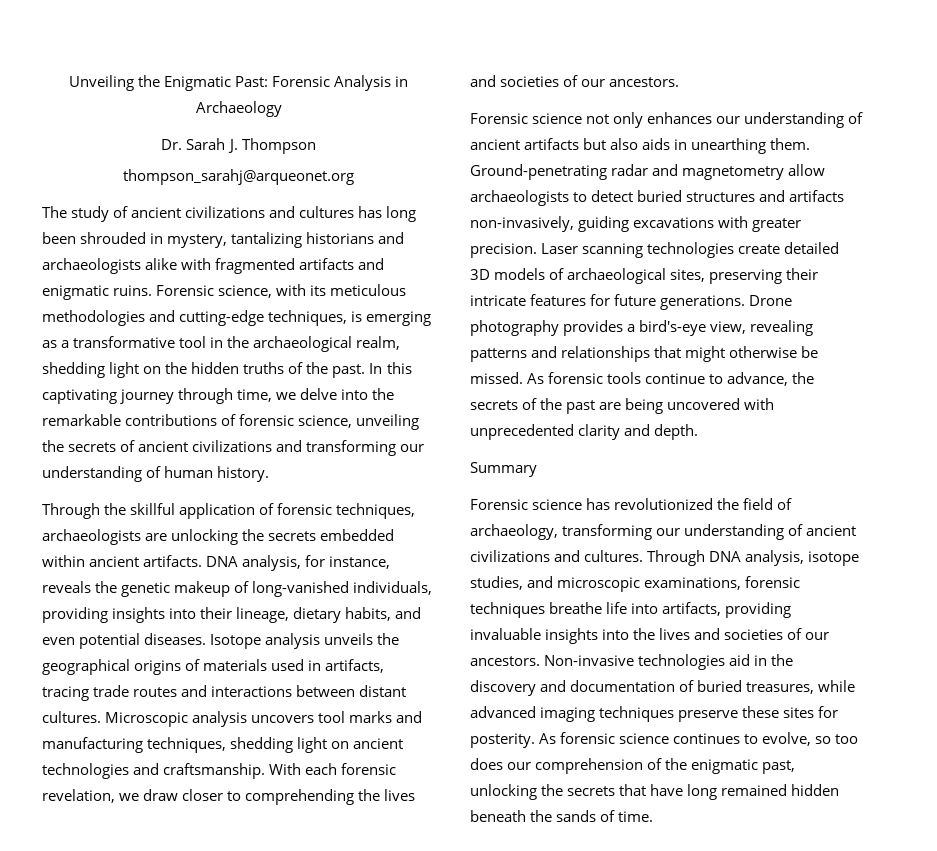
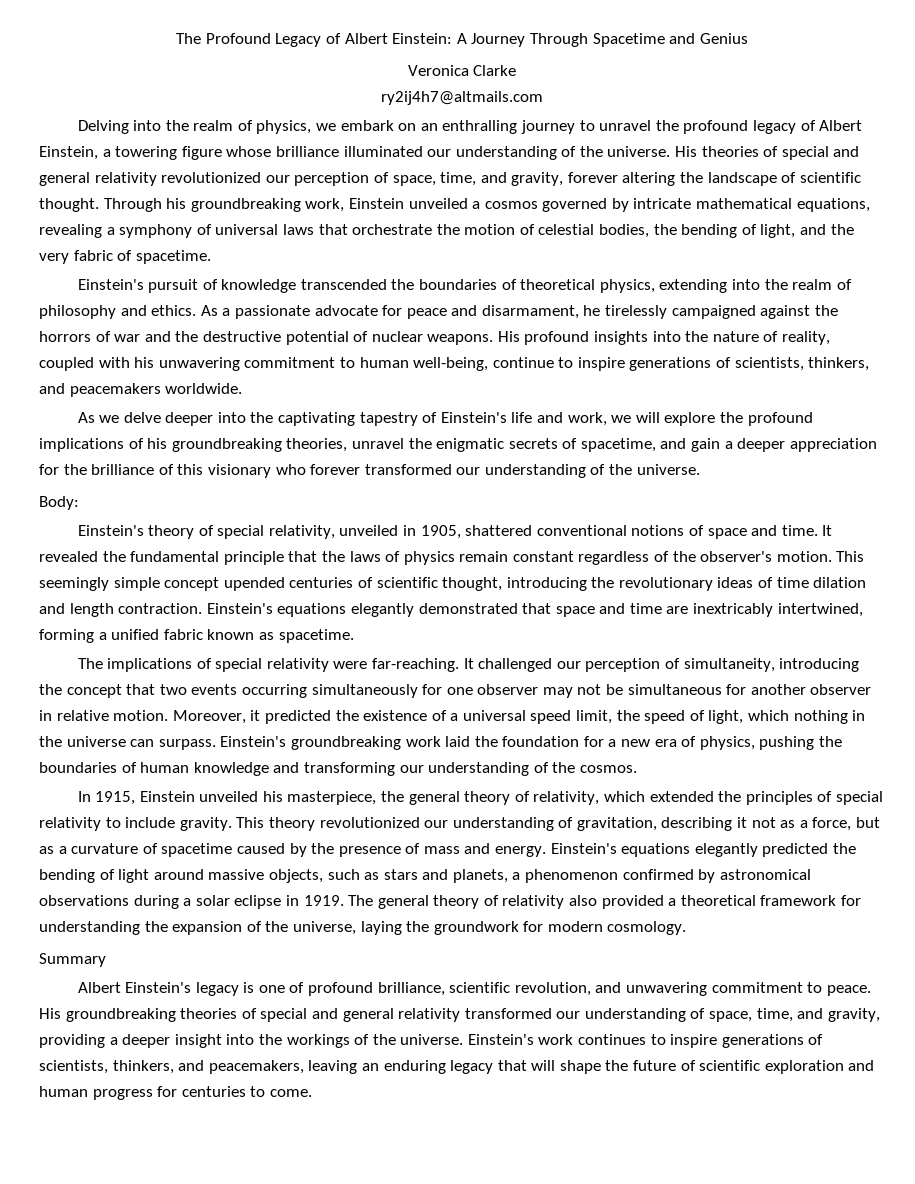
- Unveiling the Enigmatic Past: Forensic Analysis in Archaeology
- Dr. Sarah J. Thompson
- thompson_sarahj@arqueonet.org
- The study of ancient civilizations and cultures has long been shrouded in mystery, tantalizing historians and archaeologists alike with fragmented artifacts and enigmatic ruins. Forensic science, with its meticulous methodologies and cutting-edge techniques, is emerging as a transformative tool in the archaeological realm, shedding light on the hidden truths of the past. In this captivating journey through time, we delve into the remarkable contributions of forensic science, unveiling the secrets of ancient civilizations and transforming our understanding of human history.
- Through the skillful application of forensic techniques, archaeologists are unlocking the secrets embedded within ancient artifacts. DNA analysis, for instance, reveals the genetic makeup of long-vanished individuals, providing insights into their lineage, dietary habits, and even potential diseases. Isotope analysis unveils the geographical origins of materials used in artifacts, tracing trade routes and interactions between distant cultures. Microscopic analysis uncovers tool marks and manufacturing techniques, shedding light on ancient technologies and craftsmanship. With each forensic revelation, we draw closer to comprehending the lives and societies of our ancestors.
- Forensic science not only enhances our understanding of ancient artifacts but also aids in unearthing them. Ground-penetrating radar and magnetometry allow archaeologists to detect buried structures and artifacts non-invasively, guiding excavations with greater precision. Laser scanning technologies create detailed 3D models of archaeological sites, preserving their intricate features for future generations. Drone photography provides a bird's-eye view, revealing patterns and relationships that might otherwise be missed. As forensic tools continue to advance, the secrets of the past are being uncovered with unprecedented clarity and depth.
+ The Profound Legacy of Albert Einstein: A Journey Through Spacetime and Genius
+ Veronica Clarke
+ ry2ij4h7@altmails.com
+ Delving into the realm of physics, we embark on an enthralling journey to unravel the profound legacy of Albert Einstein, a towering figure whose brilliance illuminated our understanding of the universe. His theories of special and general relativity revolutionized our perception of space, time, and gravity, forever altering the landscape of scientific thought. Through his groundbreaking work, Einstein unveiled a cosmos governed by intricate mathematical equations, revealing a symphony of universal laws that orchestrate the motion of celestial bodies, the bending of light, and the very fabric of spacetime.
+ Einstein's pursuit of knowledge transcended the boundaries of theoretical physics, extending into the realm of philosophy and ethics. As a passionate advocate for peace and disarmament, he tirelessly campaigned against the horrors of war and the destructive potential of nuclear weapons. His profound insights into the nature of reality, coupled with his unwavering commitment to human well-being, continue to inspire generations of scientists, thinkers, and peacemakers worldwide.
+ As we delve deeper into the captivating tapestry of Einstein's life and work, we will explore the profound implications of his groundbreaking theories, unravel the enigmatic secrets of spacetime, and gain a deeper appreciation for the brilliance of this visionary who forever transformed our understanding of the universe.
+ Body:
+ Einstein's theory of special relativity, unveiled in 1905, shattered conventional notions of space and time. It revealed the fundamental principle that the laws of physics remain constant regardless of the observer's motion. This seemingly simple concept upended centuries of scientific thought, introducing the revolutionary ideas of time dilation and length contraction. Einstein's equations elegantly demonstrated that space and time are inextricably intertwined, forming a unified fabric known as spacetime.
+ The implications of special relativity were far-reaching. It challenged our perception of simultaneity, introducing the concept that two events occurring simultaneously for one observer may not be simultaneous for another observer in relative motion. Moreover, it predicted the existence of a universal speed limit, the speed of light, which nothing in the universe can surpass. Einstein's groundbreaking work laid the foundation for a new era of physics, pushing the boundaries of human knowledge and transforming our understanding of the cosmos.
+ In 1915, Einstein unveiled his masterpiece, the general theory of relativity, which extended the principles of special relativity to include gravity. This theory revolutionized our understanding of gravitation, describing it not as a force, but as a curvature of spacetime caused by the presence of mass and energy. Einstein's equations elegantly predicted the bending of light around massive objects, such as stars and planets, a phenomenon confirmed by astronomical observations during a solar eclipse in 1919. The general theory of relativity also provided a theoretical framework for understanding the expansion of the universe, laying the groundwork for modern cosmology.
  Summary
- Forensic science has revolutionized the field of archaeology, transforming our understanding of ancient civilizations and cultures. Through DNA analysis, isotope studies, and microscopic examinations, forensic techniques breathe life into artifacts, providing invaluable insights into the lives and societies of our ancestors. Non-invasive technologies aid in the discovery and documentation of buried treasures, while advanced imaging techniques preserve these sites for posterity. As forensic science continues to evolve, so too does our comprehension of the enigmatic past, unlocking the secrets that have long remained hidden beneath the sands of time.
+ Albert Einstein's legacy is one of profound brilliance, scientific revolution, and unwavering commitment to peace. His groundbreaking theories of special and general relativity transformed our understanding of space, time, and gravity, providing a deeper insight into the workings of the universe. Einstein's work continues to inspire generations of scientists, thinkers, and peacemakers, leaving an enduring legacy that will shape the future of scientific exploration and human progress for centuries to come.

